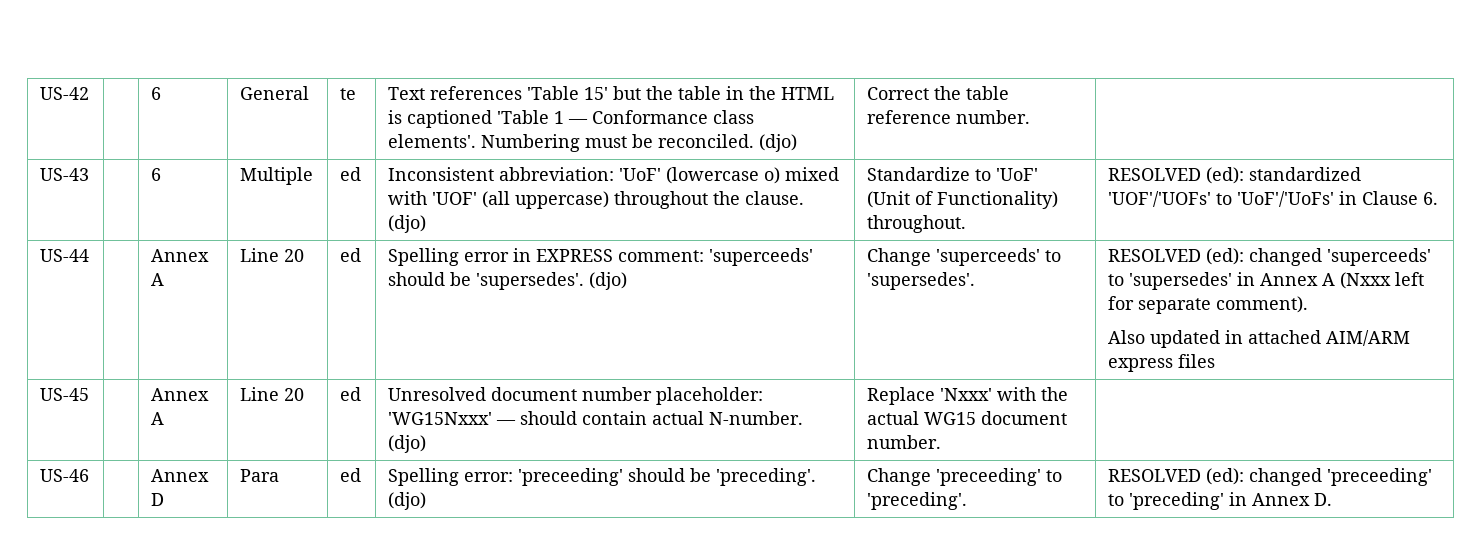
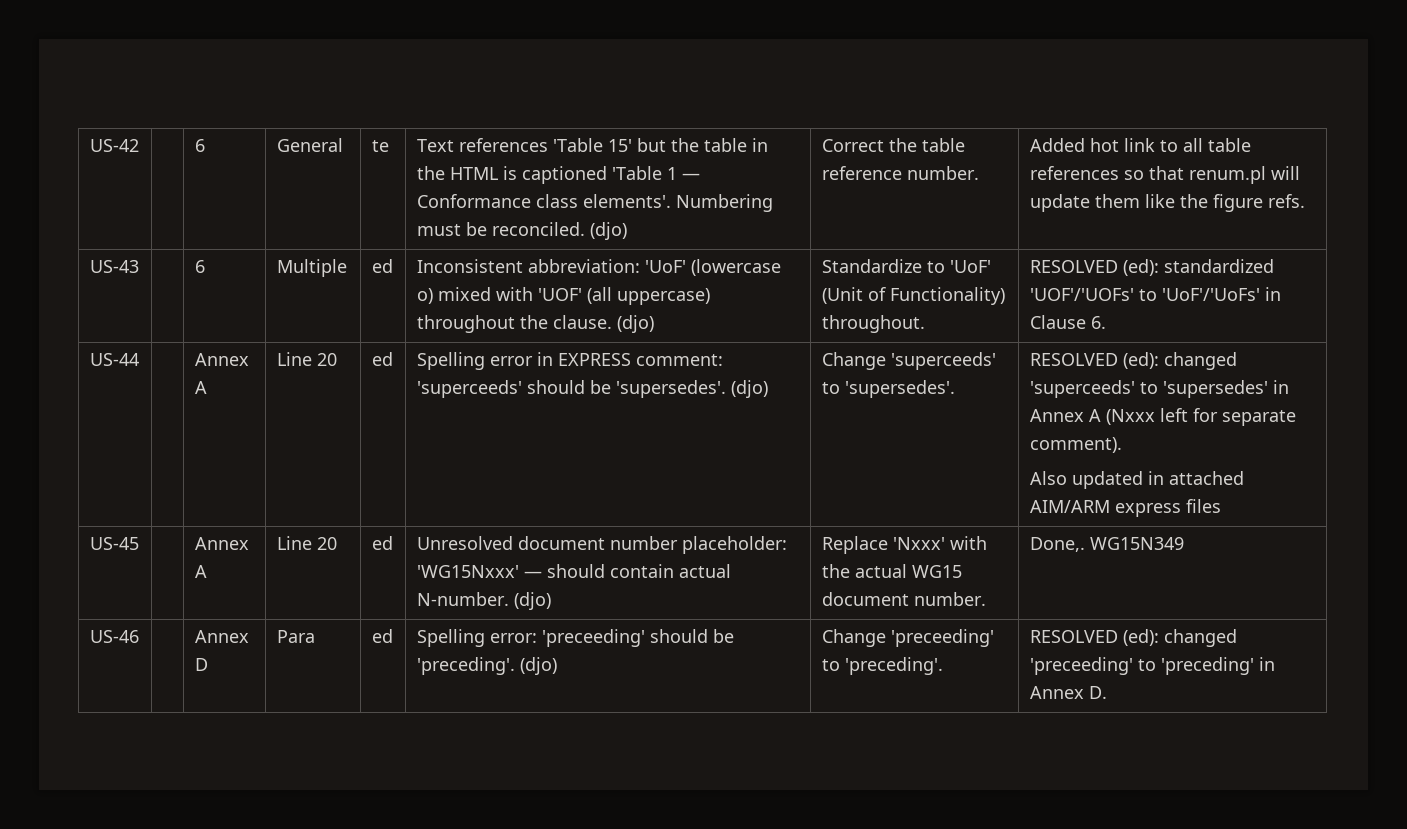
+ Added hot link to all table references so that renum.pl will update them like the figure refs.
- US-45 | | Annex A | Line 20 | ed | Unresolved document number placeholder: 'WG15Nxxx' — should contain actual N-number. (djo) | Replace 'Nxxx' with the actual WG15 document number. |
+ US-45 | | Annex A | Line 20 | ed | Unresolved document number placeholder: 'WG15Nxxx' — should contain actual N-number. (djo) | Replace 'Nxxx' with the actual WG15 document number. | Done,. WG15N349

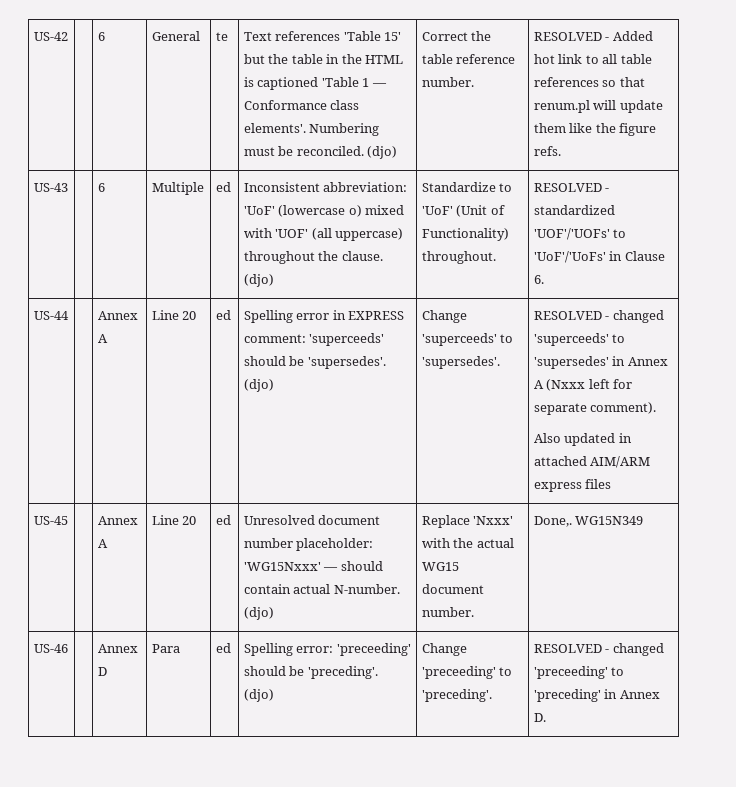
- Added hot link to all table references so that renum.pl will update them like the figure refs.
+ RESOLVED - Added hot link to all table references so that renum.pl will update them like the figure refs.
- US-43 | | 6 | Multiple | ed | Inconsistent abbreviation: 'UoF' (lowercase o) mixed with 'UOF' (all uppercase) throughout the clause. (djo) | Standardize to 'UoF' (Unit of Functionality) throughout. | RESOLVED (ed): standardized 'UOF'/'UOFs' to 'UoF'/'UoFs' in Clause 6.
+ US-43 | | 6 | Multiple | ed | Inconsistent abbreviation: 'UoF' (lowercase o) mixed with 'UOF' (all uppercase) throughout the clause. (djo) | Standardize to 'UoF' (Unit of Functionality) throughout. | RESOLVED - standardized 'UOF'/'UOFs' to 'UoF'/'UoFs' in Clause 6.
- RESOLVED (ed): changed 'superceeds' to 'supersedes' in Annex A (Nxxx left for separate comment).
+ RESOLVED - changed 'superceeds' to 'supersedes' in Annex A (Nxxx left for separate comment).
- US-46 | | Annex D | Para | ed | Spelling error: 'preceeding' should be 'preceding'. (djo) | Change 'preceeding' to 'preceding'. | RESOLVED (ed): changed 'preceeding' to 'preceding' in Annex D.
+ US-46 | | Annex D | Para | ed | Spelling error: 'preceeding' should be 'preceding'. (djo) | Change 'preceeding' to 'preceding'. | RESOLVED - changed 'preceeding' to 'preceding' in Annex D.

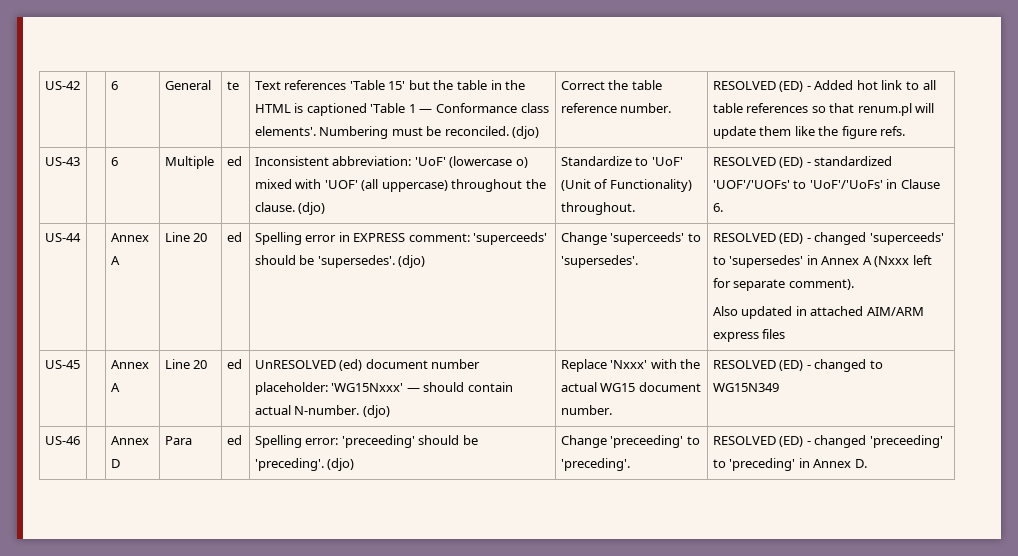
- RESOLVED - Added hot link to all table references so that renum.pl will update them like the figure refs.
+ RESOLVED (ED) - Added hot link to all table references so that renum.pl will update them like the figure refs.
- US-43 | | 6 | Multiple | ed | Inconsistent abbreviation: 'UoF' (lowercase o) mixed with 'UOF' (all uppercase) throughout the clause. (djo) | Standardize to 'UoF' (Unit of Functionality) throughout. | RESOLVED - standardized 'UOF'/'UOFs' to 'UoF'/'UoFs' in Clause 6.
+ US-43 | | 6 | Multiple | ed | Inconsistent abbreviation: 'UoF' (lowercase o) mixed with 'UOF' (all uppercase) throughout the clause. (djo) | Standardize to 'UoF' (Unit of Functionality) throughout. | RESOLVED (ED) - standardized 'UOF'/'UOFs' to 'UoF'/'UoFs' in Clause 6.
- RESOLVED - changed 'superceeds' to 'supersedes' in Annex A (Nxxx left for separate comment).
+ RESOLVED (ED) - changed 'superceeds' to 'supersedes' in Annex A (Nxxx left for separate comment).
- US-45 | | Annex A | Line 20 | ed | Unresolved document number placeholder: 'WG15Nxxx' — should contain actual N-number. (djo) | Replace 'Nxxx' with the actual WG15 document number. | Done,. WG15N349
+ US-45 | | Annex A | Line 20 | ed | UnRESOLVED (ed) document number placeholder: 'WG15Nxxx' — should contain actual N-number. (djo) | Replace 'Nxxx' with the actual WG15 document number. | RESOLVED (ED) - changed to WG15N349
- US-46 | | Annex D | Para | ed | Spelling error: 'preceeding' should be 'preceding'. (djo) | Change 'preceeding' to 'preceding'. | RESOLVED - changed 'preceeding' to 'preceding' in Annex D.
+ US-46 | | Annex D | Para | ed | Spelling error: 'preceeding' should be 'preceding'. (djo) | Change 'preceeding' to 'preceding'. | RESOLVED (ED) - changed 'preceeding' to 'preceding' in Annex D.

